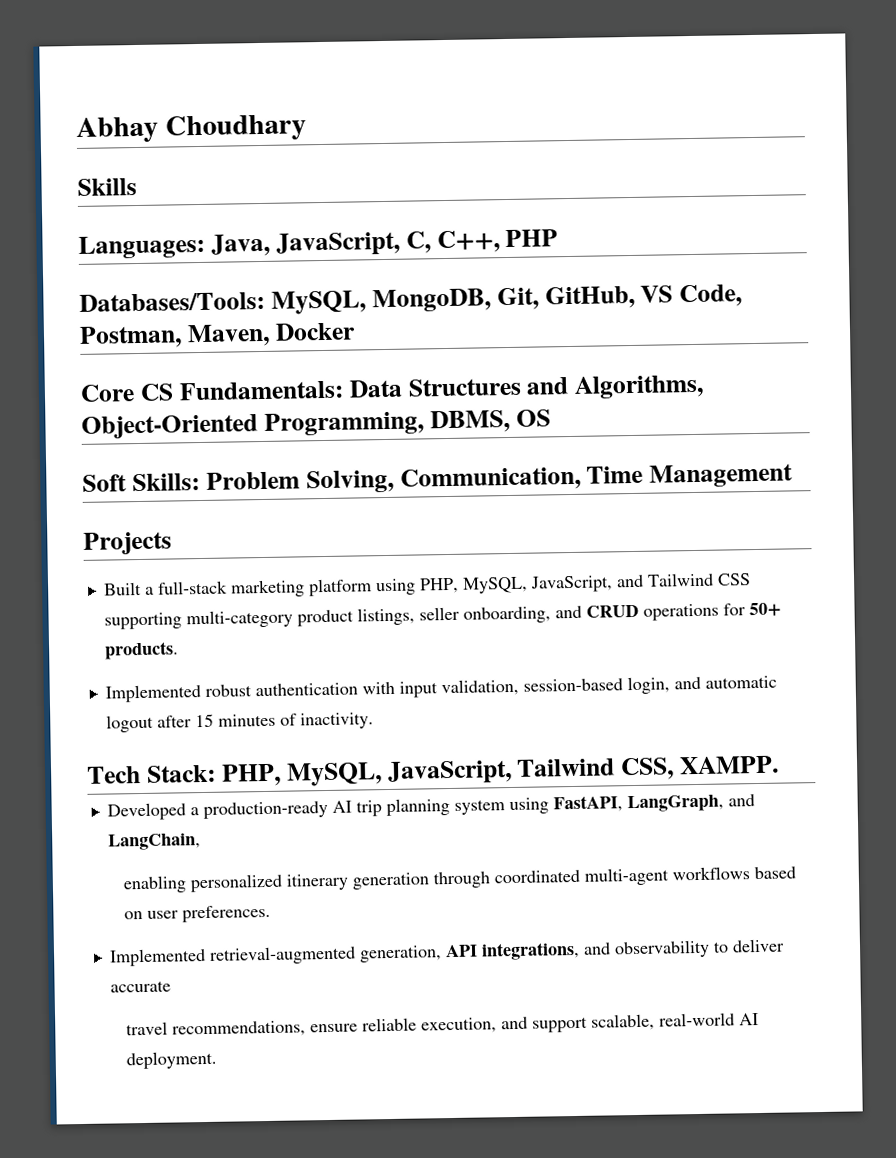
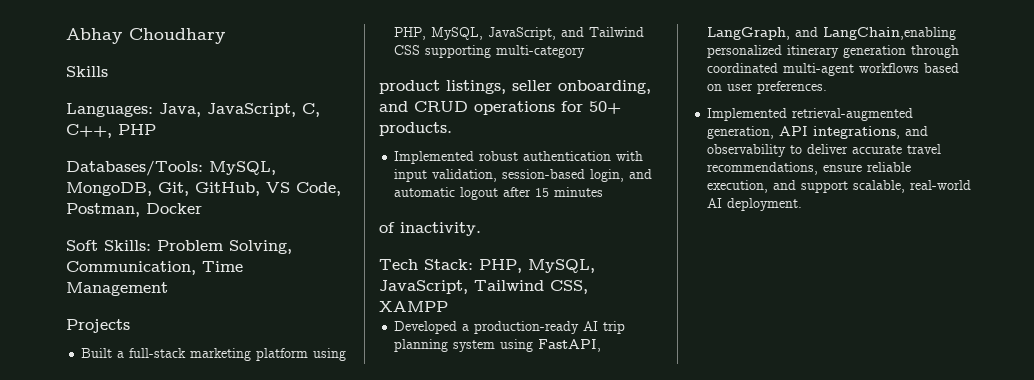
- Databases/Tools: MySQL, MongoDB, Git, GitHub, VS Code, Postman, Maven, Docker
+ Databases/Tools: MySQL, MongoDB, Git, GitHub, VS Code, Postman, Docker
- Core CS Fundamentals: Data Structures and Algorithms, Object-Oriented Programming, DBMS, OS
- Built a full-stack marketing platform using PHP, MySQL, JavaScript, and Tailwind CSS supporting multi-category product listings, seller onboarding, and CRUD operations for 50+ products.
+ Built a full-stack marketing platform using PHP, MySQL, JavaScript, and Tailwind CSS supporting multi-category
+ product listings, seller onboarding, and CRUD operations for 50+ products.
- Implemented robust authentication with input validation, session-based login, and automatic logout after 15 minutes of inactivity.
+ Implemented robust authentication with input validation, session-based login, and automatic logout after 15 minutes
+ of inactivity.
- Tech Stack: PHP, MySQL, JavaScript, Tailwind CSS, XAMPP.
+ Tech Stack: PHP, MySQL, JavaScript, Tailwind CSS, XAMPP
- Developed a production-ready AI trip planning system using FastAPI, LangGraph, and LangChain,
- enabling personalized itinerary generation through coordinated multi-agent workflows based on user preferences.
+ Developed a production-ready AI trip planning system using FastAPI, LangGraph, and LangChain,enabling personalized itinerary generation through coordinated multi-agent workflows based on user preferences.
- Implemented retrieval-augmented generation, API integrations, and observability to deliver accurate
- travel recommendations, ensure reliable execution, and support scalable, real-world AI deployment.
+ Implemented retrieval-augmented generation, API integrations, and observability to deliver accurate travel recommendations, ensure reliable execution, and support scalable, real-world AI deployment.

